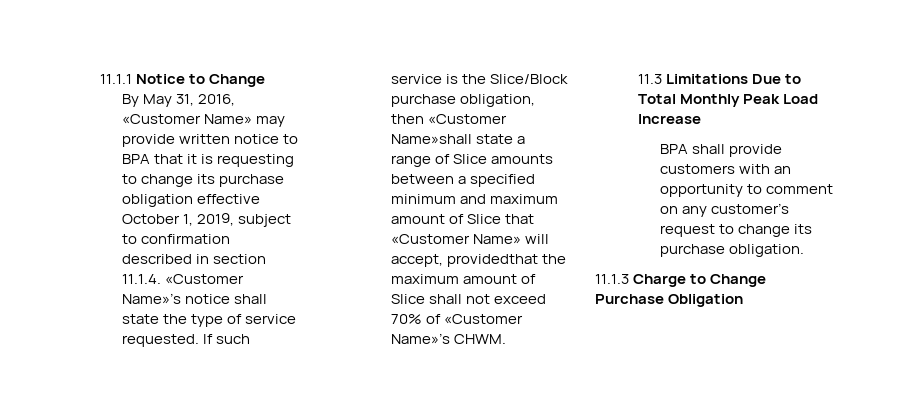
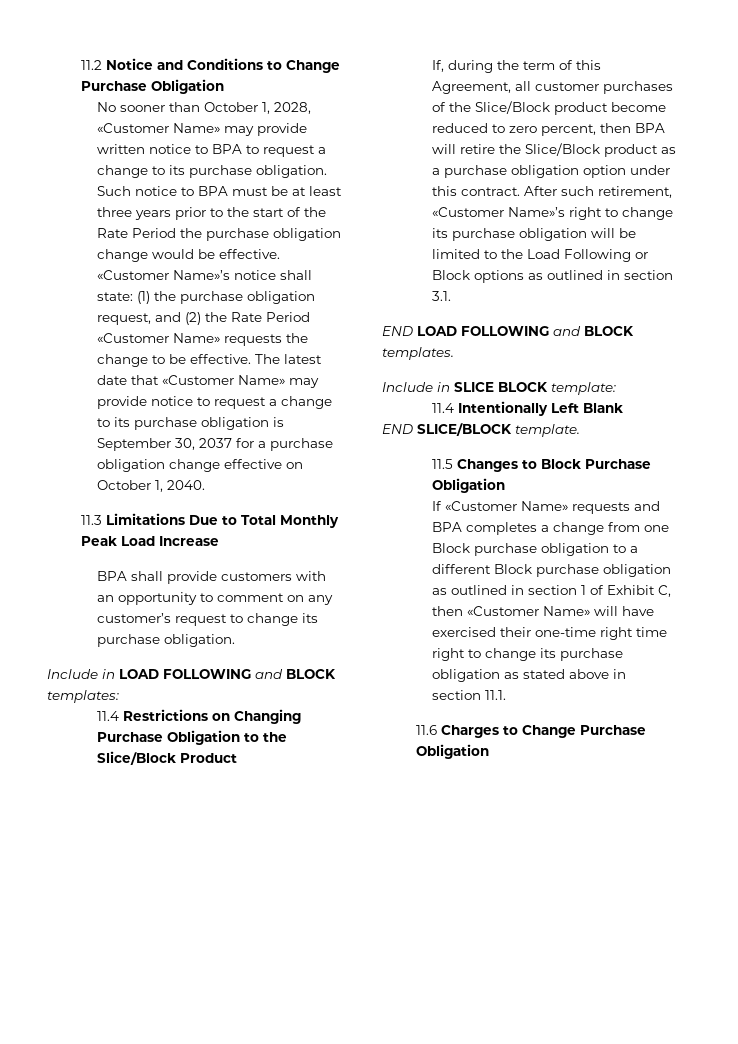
- 11.1.1 Notice to Change
- By May 31, 2016, «Customer Name» may provide written notice to BPA that it is requesting to change its purchase obligation effective October 1, 2019, subject to confirmation described in section 11.1.4. «Customer Name»’s notice shall state the type of service requested. If such service is the Slice/Block purchase obligation, then «Customer Name»shall state a range of Slice amounts between a specified minimum and maximum amount of Slice that «Customer Name» will accept, providedthat the maximum amount of Slice shall not exceed 70% of «Customer Name»’s CHWM.
+ 11.2 Notice and Conditions to Change Purchase Obligation
+ No sooner than October 1, 2028, «Customer Name» may provide written notice to BPA to request a change to its purchase obligation. Such notice to BPA must be at least three years prior to the start of the Rate Period the purchase obligation change would be effective. «Customer Name»’s notice shall state: (1) the purchase obligation request, and (2) the Rate Period «Customer Name» requests the change to be effective. The latest date that «Customer Name» may provide notice to request a change to its purchase obligation is September 30, 2037 for a purchase obligation change effective on October 1, 2040.
- 11.1.3 Charge to Change Purchase Obligation
+ Include in LOAD FOLLOWING and BLOCK templates:
+ 11.4 Restrictions on Changing Purchase Obligation to the Slice/Block Product
+ If, during the term of this Agreement, all customer purchases of the Slice/Block product become reduced to zero percent, then BPA will retire the Slice/Block product as a purchase obligation option under this contract. After such retirement, «Customer Name»’s right to change its purchase obligation will be limited to the Load Following or Block options as outlined in section 3.1.
+ END LOAD FOLLOWING and BLOCK templates.
+ Include in SLICE BLOCK template:
+ 11.4 Intentionally Left Blank
+ END SLICE/BLOCK template.
+ 11.5 Changes to Block Purchase Obligation
+ If «Customer Name» requests and BPA completes a change from one Block purchase obligation to a different Block purchase obligation as outlined in section 1 of Exhibit C, then «Customer Name» will have exercised their one-time right time right to change its purchase obligation as stated above in section 11.1.
+ 11.6 Charges to Change Purchase Obligation

